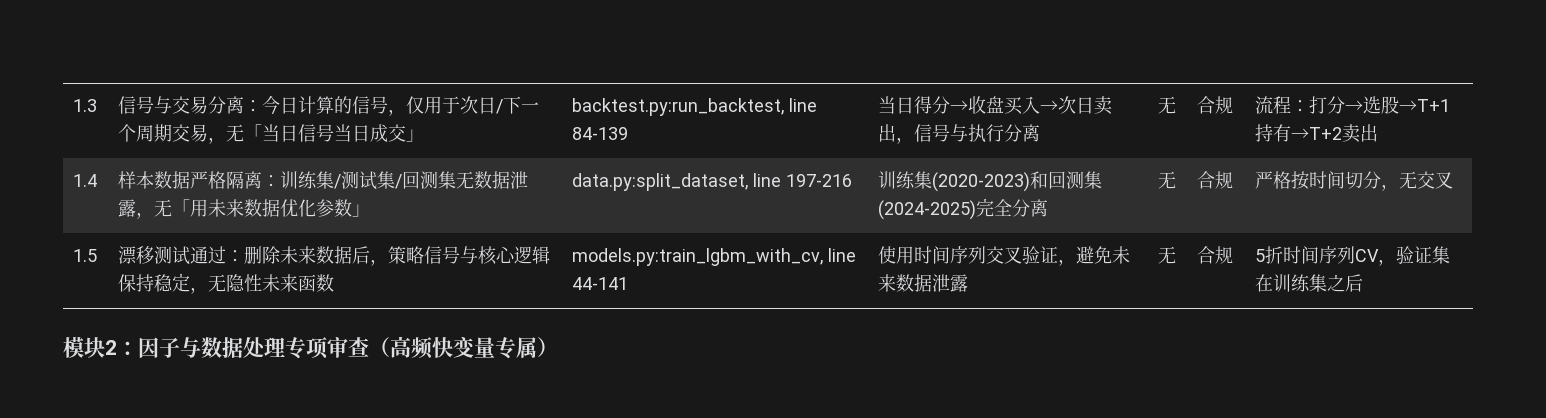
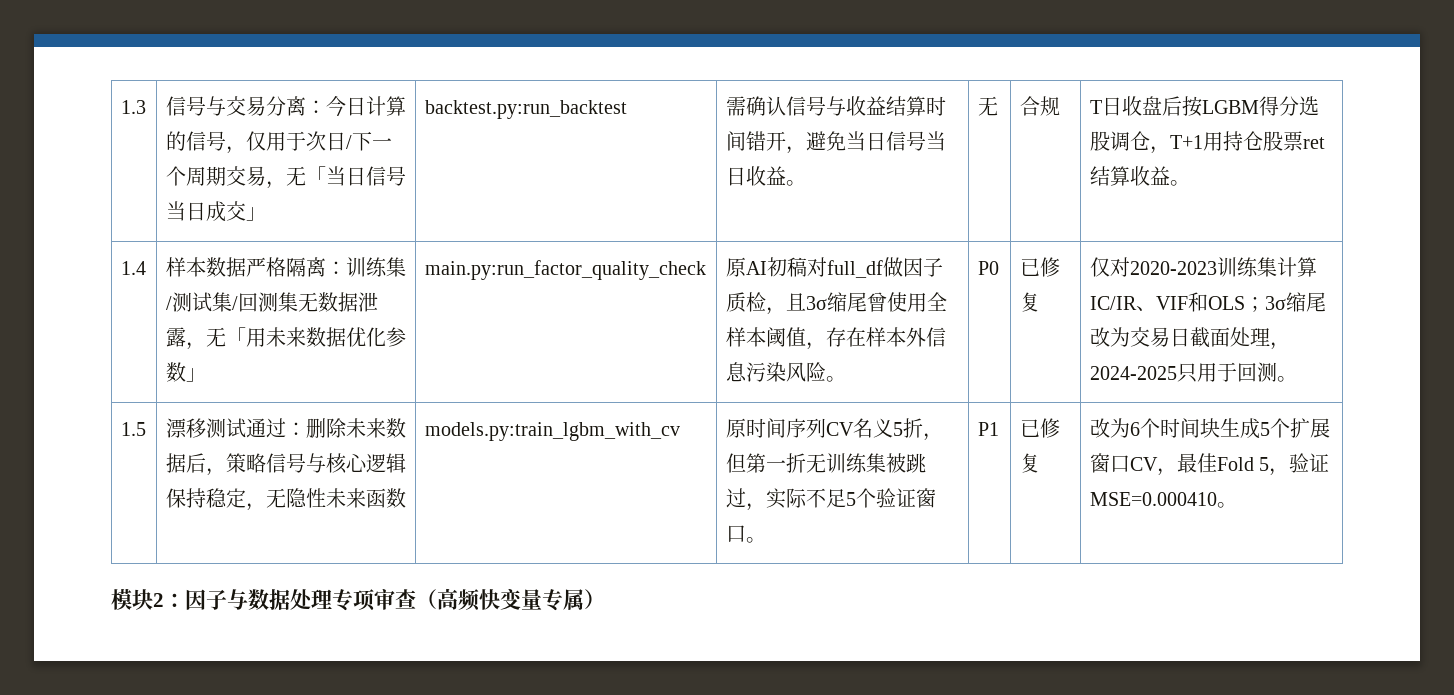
- backtest.py:run_backtest, line 84-139 | 当日得分→收盘买入→次日卖出，信号与执行分离 | 无 | 合规 | 流程：打分→选股→T+1持有→T+2卖出
+ backtest.py:run_backtest | 需确认信号与收益结算时间错开，避免当日信号当日收益。 | 无 | 合规 | T日收盘后按LGBM得分选股调仓，T+1用持仓股票ret结算收益。
- data.py:split_dataset, line 197-216 | 训练集(2020-2023)和回测集(2024-2025)完全分离 | 无 | 合规 | 严格按时间切分，无交叉
+ main.py:run_factor_quality_check | 原AI初稿对full_df做因子质检，且3σ缩尾曾使用全样本阈值，存在样本外信息污染风险。 | P0 | 已修复 | 仅对2020-2023训练集计算IC/IR、VIF和OLS；3σ缩尾改为交易日截面处理，2024-2025只用于回测。
- models.py:train_lgbm_with_cv, line 44-141 | 使用时间序列交叉验证，避免未来数据泄露 | 无 | 合规 | 5折时间序列CV，验证集在训练集之后
+ models.py:train_lgbm_with_cv | 原时间序列CV名义5折，但第一折无训练集被跳过，实际不足5个验证窗口。 | P1 | 已修复 | 改为6个时间块生成5个扩展窗口CV，最佳Fold 5，验证MSE=0.000410。

